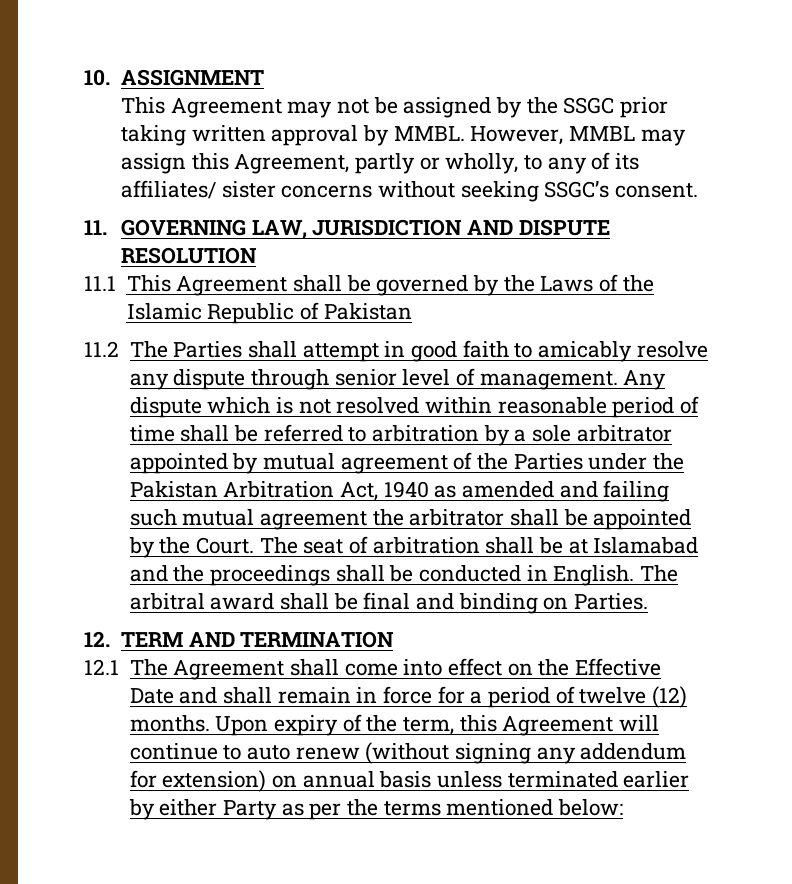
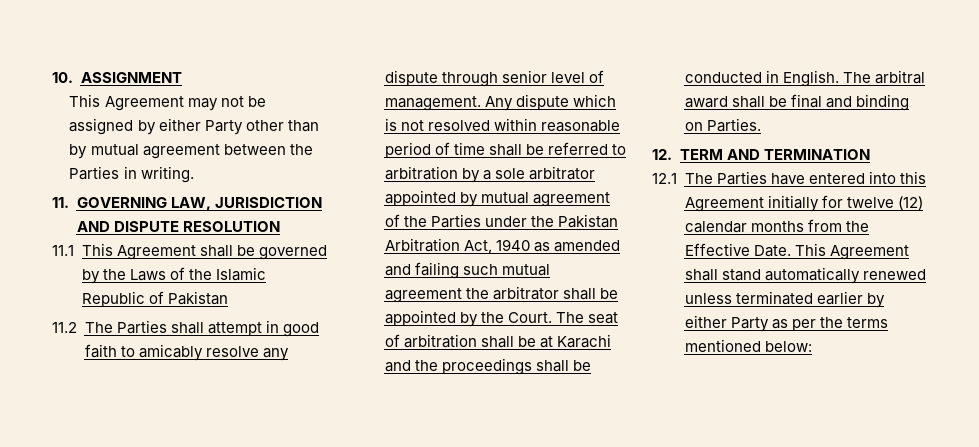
- This Agreement may not be assigned by the SSGC prior taking written approval by MMBL. However, MMBL may assign this Agreement, partly or wholly, to any of its affiliates/ sister concerns without seeking SSGC’s consent.
+ This Agreement may not be assigned by either Party other than by mutual agreement between the Parties in writing.
- The seat of arbitration shall be at Islamabad and the proceedings shall be conducted in English.
+ The seat of arbitration shall be at Karachi and the proceedings shall be conducted in English.
- 12.1 The Agreement shall come into effect on the Effective Date and shall remain in force for a period of twelve (12) months. Upon expiry of the term, this Agreement will continue to auto renew (without signing any addendum for extension) on annual basis unless terminated earlier by either Party as per the terms mentioned below:
+ 12.1 The Parties have entered into this Agreement initially for twelve (12) calendar months from the Effective Date. This Agreement shall stand automatically renewed unless terminated earlier by either Party as per the terms mentioned below:

